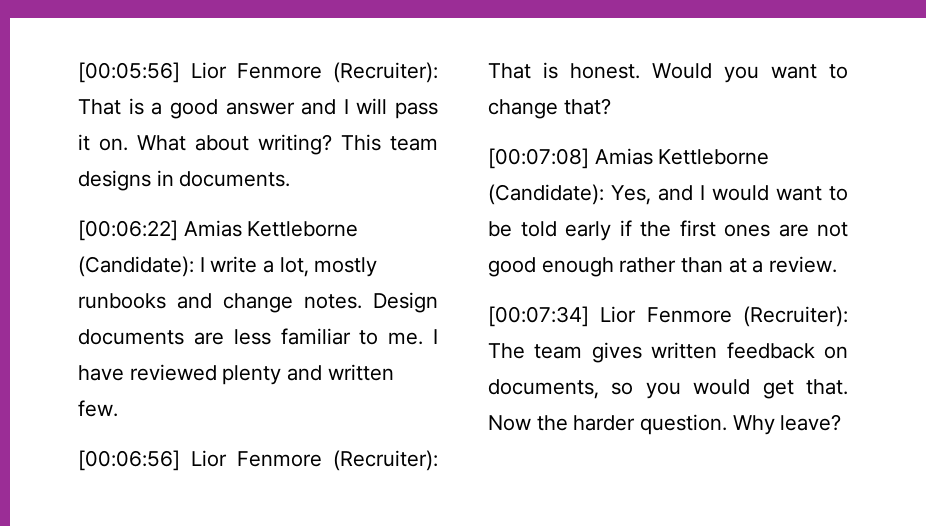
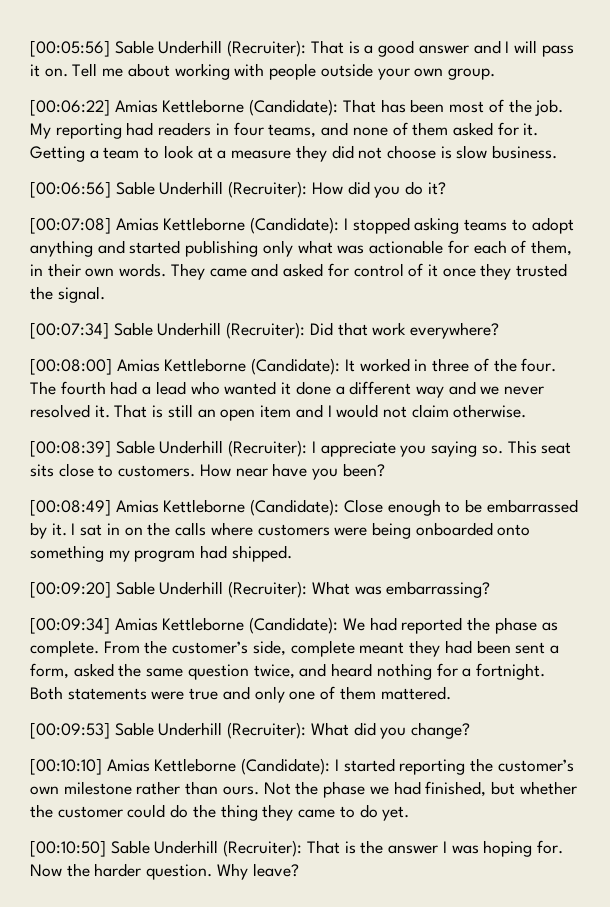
- [00:05:56] Lior Fenmore (Recruiter): That is a good answer and I will pass it on.
+ [00:05:56] Sable Underhill (Recruiter): That is a good answer and I will pass it on.
- What about writing? This team designs in documents.
- [00:06:22] Amias Kettleborne (Candidate): I write a lot, mostly runbooks and change notes. Design documents are less familiar to me. I have reviewed plenty and written few.
- [00:06:56] Lior Fenmore (Recruiter): That is honest. Would you want to change that?
- [00:07:08] Amias Kettleborne (Candidate): Yes, and I would want to be told early if the first ones are not good enough rather than at a review.
- [00:07:34] Lior Fenmore (Recruiter): The team gives written feedback on documents, so you would get that.
+ Tell me about working with people outside your own group.
+ [00:06:22] Amias Kettleborne (Candidate): That has been most of the job. My reporting had readers in four teams, and none of them asked for it. Getting a team to look at a measure they did not choose is slow business.
+ [00:06:56] Sable Underhill (Recruiter): How did you do it?
+ [00:07:08] Amias Kettleborne (Candidate): I stopped asking teams to adopt anything and started publishing only what was actionable for each of them, in their own words. They came and asked for control of it once they trusted the signal.
+ [00:07:34] Sable Underhill (Recruiter): Did that work everywhere?
+ [00:08:00] Amias Kettleborne (Candidate): It worked in three of the four. The fourth had a lead who wanted it done a different way and we never resolved it. That is still an open item and I would not claim otherwise.
+ [00:08:39] Sable Underhill (Recruiter): I appreciate you saying so. This seat sits close to customers. How near have you been?
+ [00:08:49] Amias Kettleborne (Candidate): Close enough to be embarrassed by it. I sat in on the calls where customers were being onboarded onto something my program had shipped.
+ [00:09:20] Sable Underhill (Recruiter): What was embarrassing?
+ [00:09:34] Amias Kettleborne (Candidate): We had reported the phase as complete. From the customer’s side, complete meant they had been sent a form, asked the same question twice, and heard nothing for a fortnight. Both statements were true and only one of them mattered.
+ [00:09:53] Sable Underhill (Recruiter): What did you change?
+ [00:10:10] Amias Kettleborne (Candidate): I started reporting the customer’s own milestone rather than ours. Not the phase we had finished, but whether the customer could do the thing they came to do yet.
+ [00:10:50] Sable Underhill (Recruiter): That is the answer I was hoping for.

